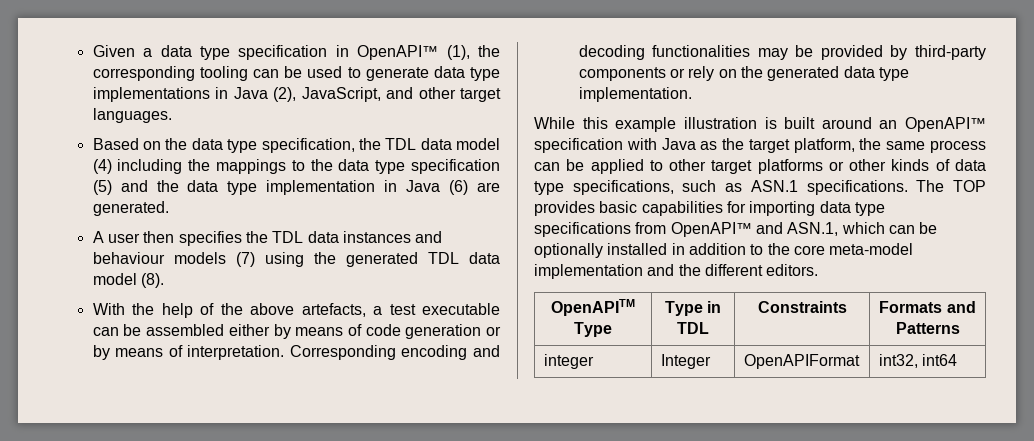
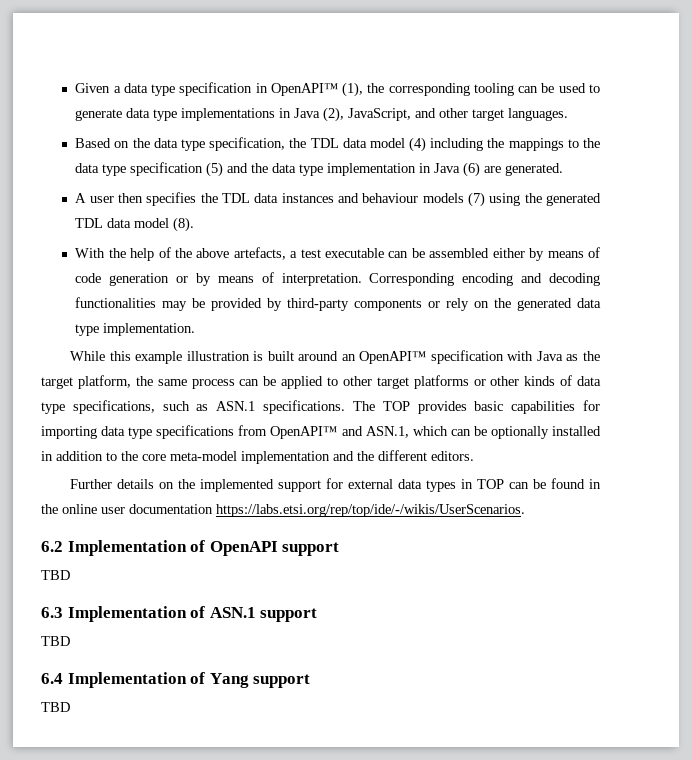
- OpenAPITM Type | Type in TDL | Constraints | Formats and Patterns
- integer | Integer | OpenAPIFormat | int32, int64
+ Further details on the implemented support for external data types in TOP can be found in the online user documentation https://labs.etsi.org/rep/top/ide/-/wikis/UserScenarios.
+ 6.2 Implementation of OpenAPI support
+ TBD
+ 6.3 Implementation of ASN.1 support
+ TBD
+ 6.4 Implementation of Yang support
+ TBD

